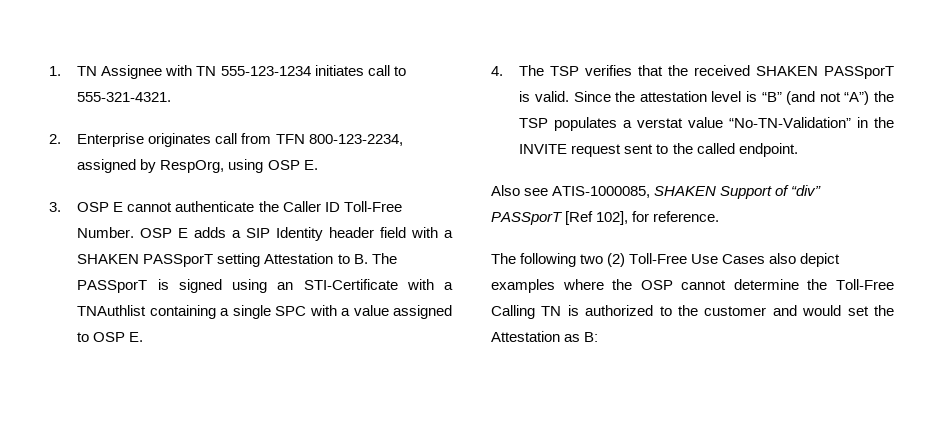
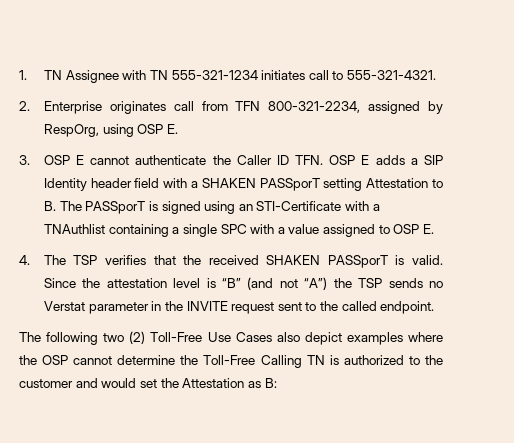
- 1. TN Assignee with TN 555-123-1234 initiates call to 555-321-4321.
+ 1. TN Assignee with TN 555-321-1234 initiates call to 555-321-4321.
- 2. Enterprise originates call from TFN 800-123-2234, assigned by RespOrg, using OSP E.
+ 2. Enterprise originates call from TFN 800-321-2234, assigned by RespOrg, using OSP E.
- 3. OSP E cannot authenticate the Caller ID Toll-Free Number. OSP E adds a SIP Identity header field with a SHAKEN PASSporT setting Attestation to B. The PASSporT is signed using an STI-Certificate with a TNAuthlist containing a single SPC with a value assigned to OSP E.
+ 3. OSP E cannot authenticate the Caller ID TFN. OSP E adds a SIP Identity header field with a SHAKEN PASSporT setting Attestation to B. The PASSporT is signed using an STI-Certificate with a TNAuthlist containing a single SPC with a value assigned to OSP E.
- Since the attestation level is “B” (and not “A”) the TSP populates a verstat value “No-TN-Validation” in the INVITE request sent to the called endpoint.
+ Since the attestation level is “B” (and not “A”) the TSP sends no Verstat parameter in the INVITE request sent to the called endpoint.
- Also see ATIS-1000085, SHAKEN Support of “div” PASSporT [Ref 102], for reference.

